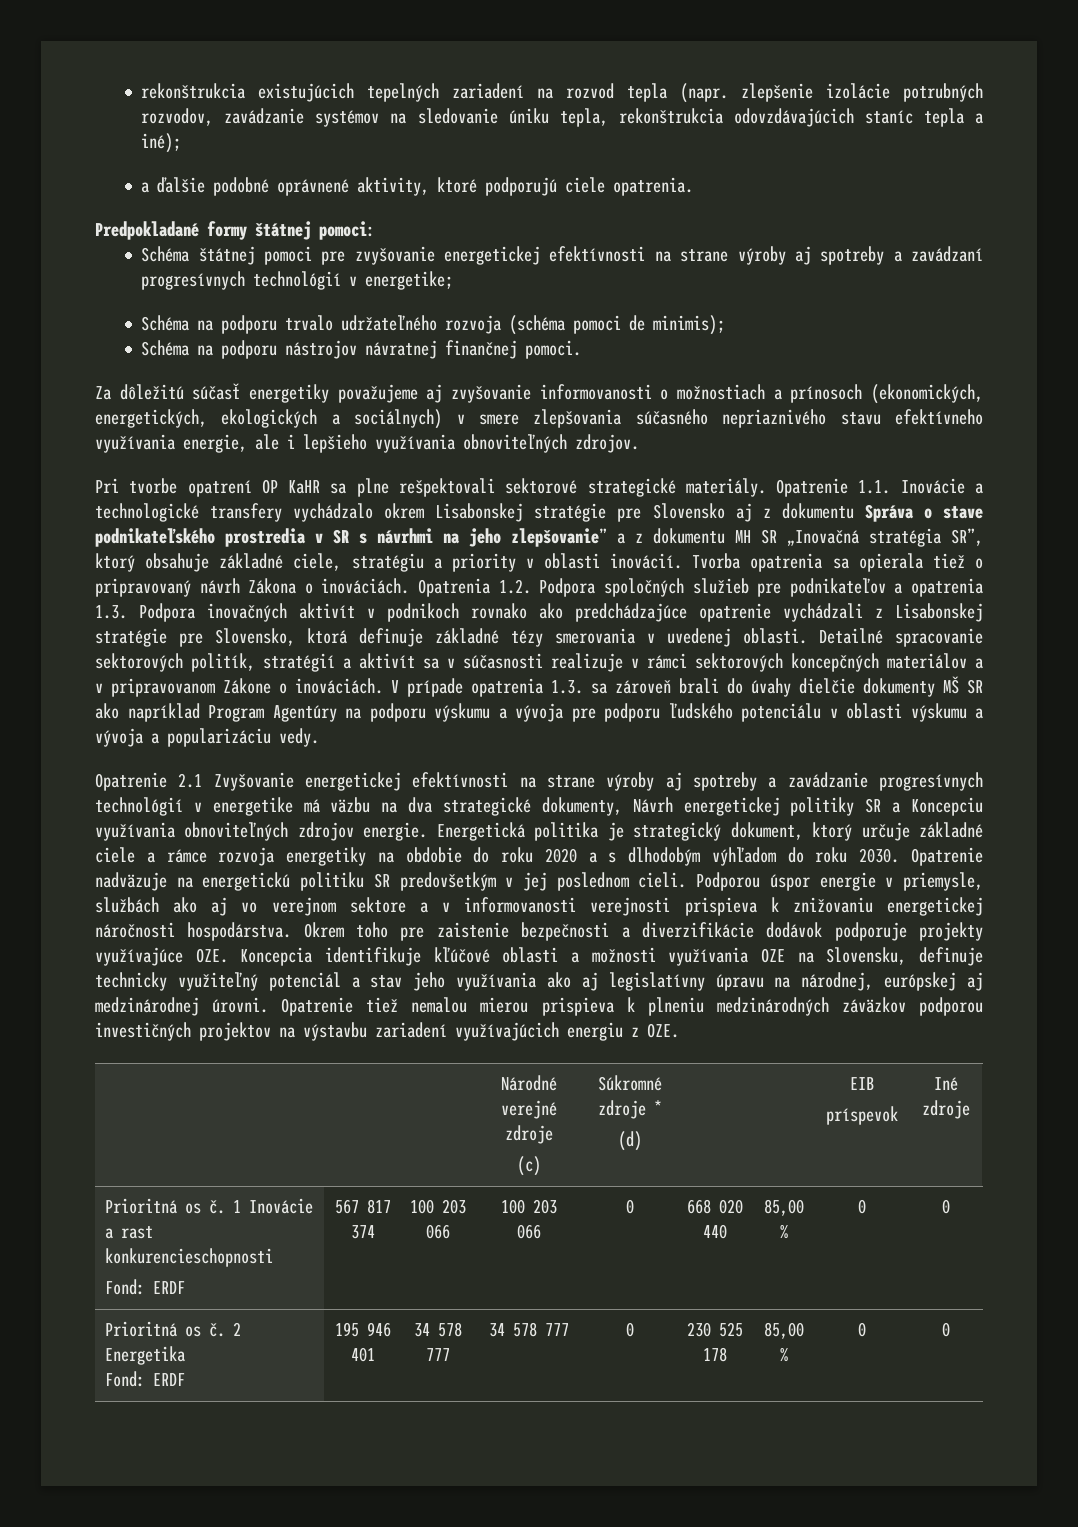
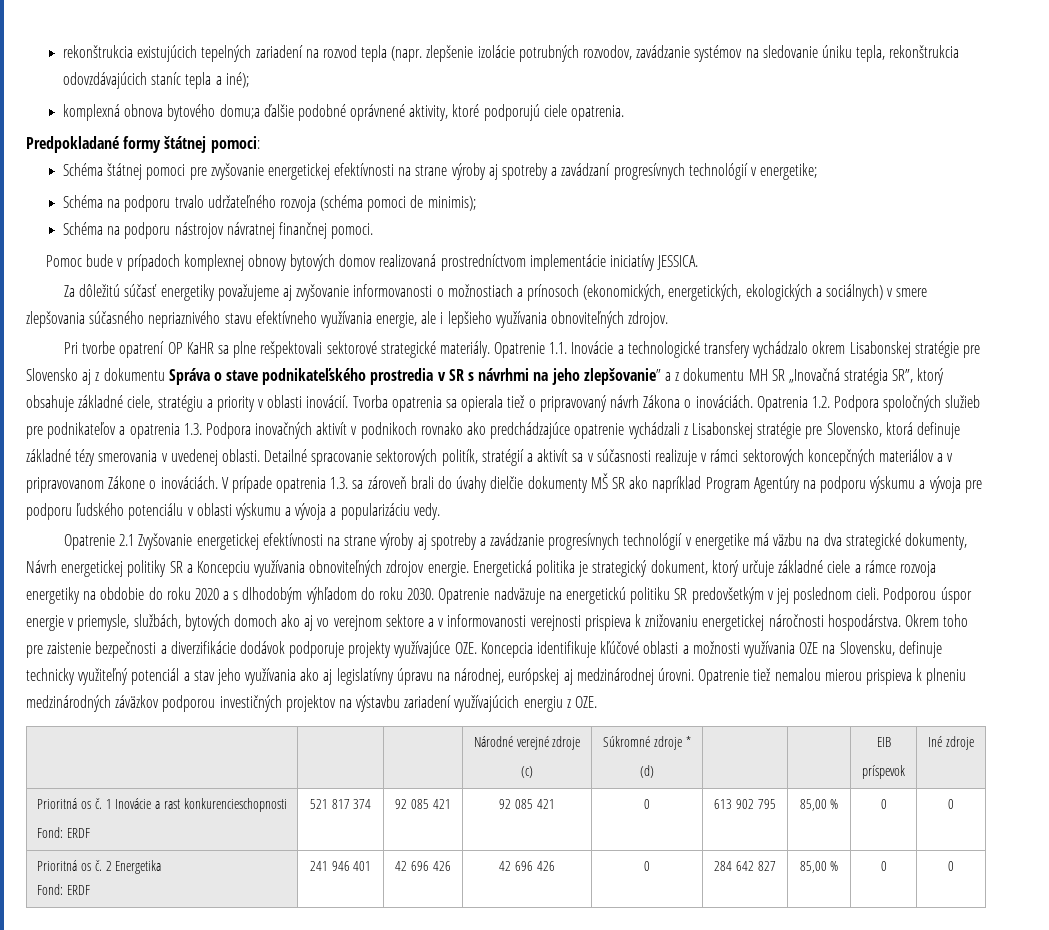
- a ďalšie podobné oprávnené aktivity, ktoré podporujú ciele opatrenia.
+ komplexná obnova bytového domu;a ďalšie podobné oprávnené aktivity, ktoré podporujú ciele opatrenia.
+ Pomoc bude v prípadoch komplexnej obnovy bytových domov realizovaná prostredníctvom implementácie iniciatívy JESSICA.
- Podporou úspor energie v priemysle, službách ako aj vo verejnom sektore a v informovanosti verejnosti prispieva k znižovaniu energetickej náročnosti hospodárstva.
+ Podporou úspor energie v priemysle, službách, bytových domoch ako aj vo verejnom sektore a v informovanosti verejnosti prispieva k znižovaniu energetickej náročnosti hospodárstva.
  Prioritná os č. 1 Inovácie a rast konkurencieschopnosti
- Fond: ERDF | 567 817 374 | 100 203 066 | 100 203 066 | 0 | 668 020 440 | 85,00 % | 0 | 0
+ Fond: ERDF | 521 817 374 | 92 085 421 | 92 085 421 | 0 | 613 902 795 | 85,00 % | 0 | 0
  Prioritná os č. 2 Energetika
- Fond: ERDF | 195 946 401 | 34 578 777 | 34 578 777 | 0 | 230 525 178 | 85,00 % | 0 | 0
+ Fond: ERDF | 241 946 401 | 42 696 426 | 42 696 426 | 0 | 284 642 827 | 85,00 % | 0 | 0

